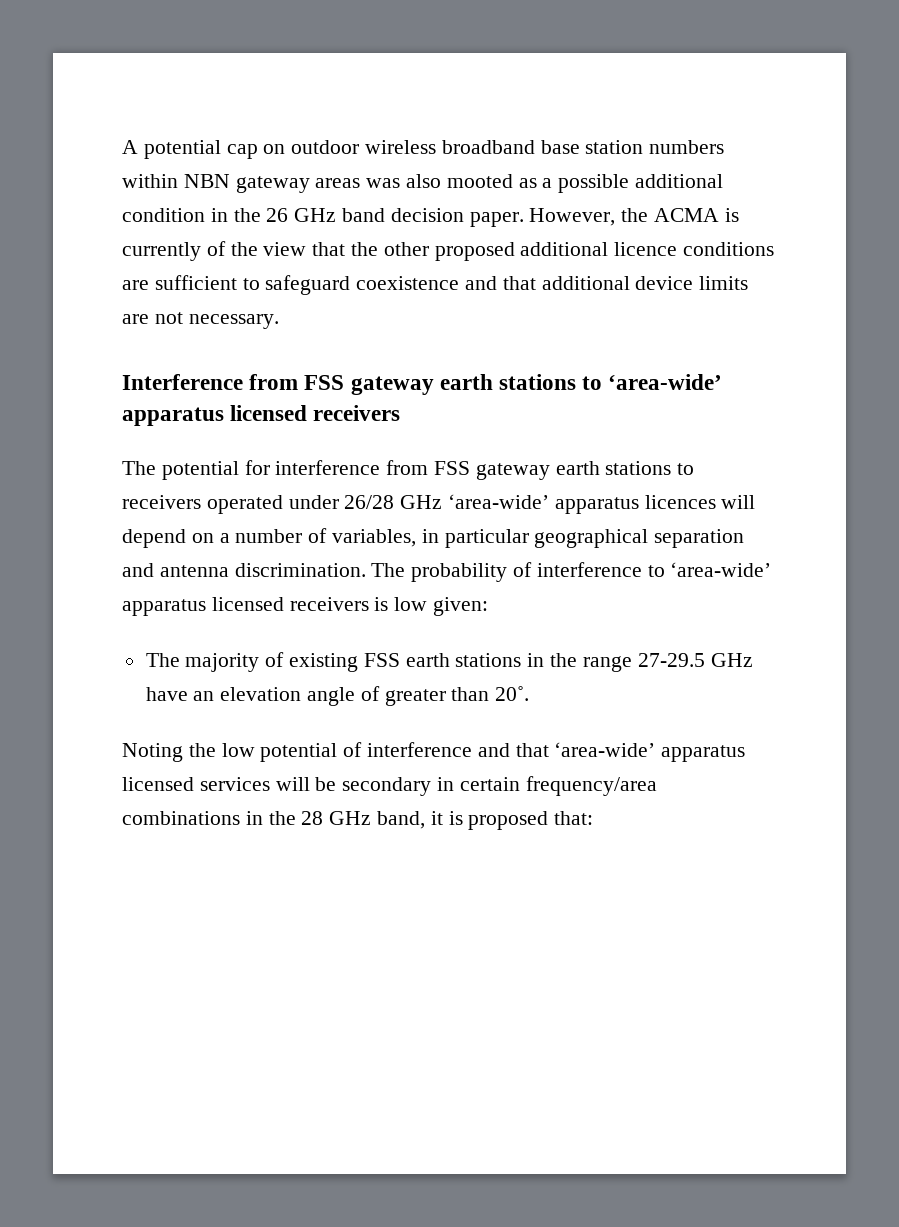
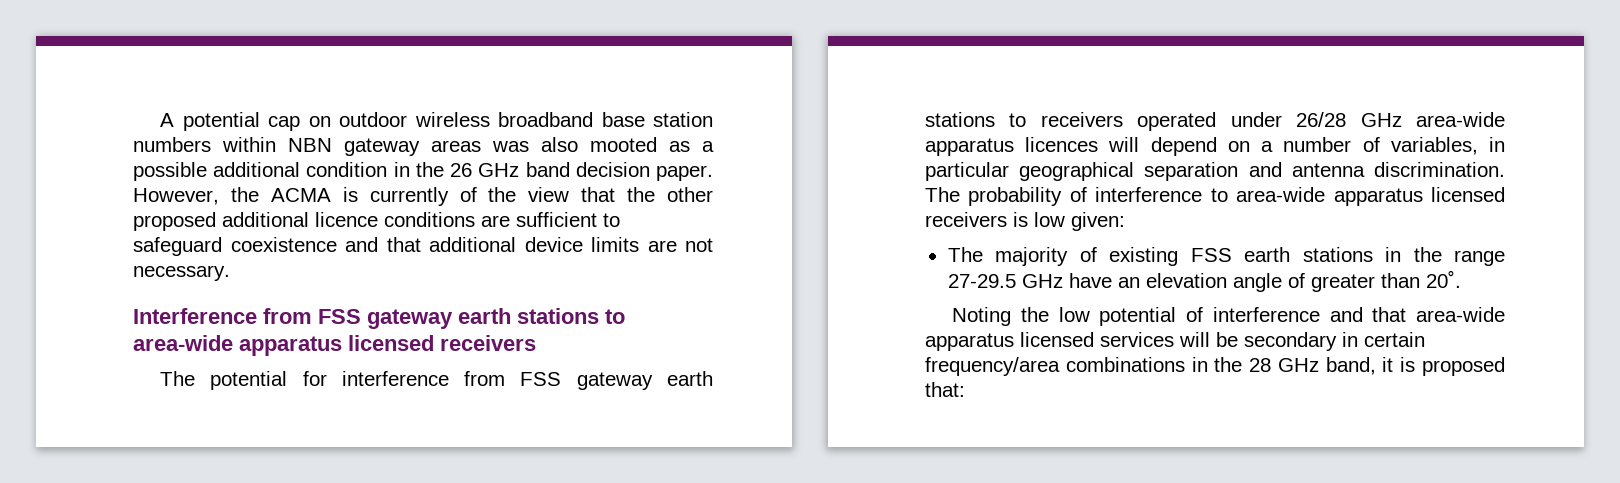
- Interference from FSS gateway earth stations to ‘area-wide’ apparatus licensed receivers
+ Interference from FSS gateway earth stations to area-wide apparatus licensed receivers
- The potential for interference from FSS gateway earth stations to receivers operated under 26/28 GHz ‘area-wide’ apparatus licences will depend on a number of variables, in particular geographical separation and antenna discrimination.
+ The potential for interference from FSS gateway earth stations to receivers operated under 26/28 GHz area-wide apparatus licences will depend on a number of variables, in particular geographical separation and antenna discrimination.
- The probability of interference to ‘area-wide’ apparatus licensed receivers is low given:
+ The probability of interference to area-wide apparatus licensed receivers is low given:
- Noting the low potential of interference and that ‘area-wide’ apparatus licensed services will be secondary in certain frequency/area combinations in the 28 GHz band, it is proposed that:
+ Noting the low potential of interference and that area-wide apparatus licensed services will be secondary in certain frequency/area combinations in the 28 GHz band, it is proposed that:

